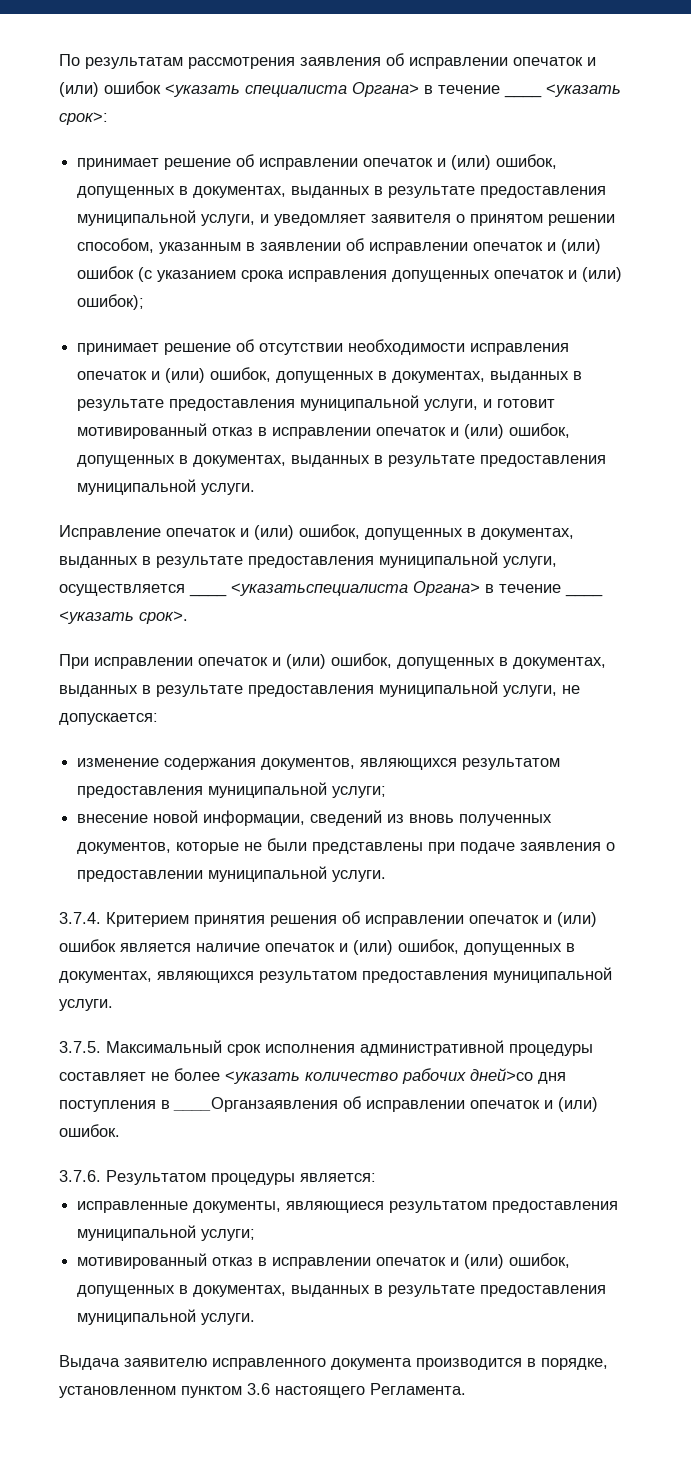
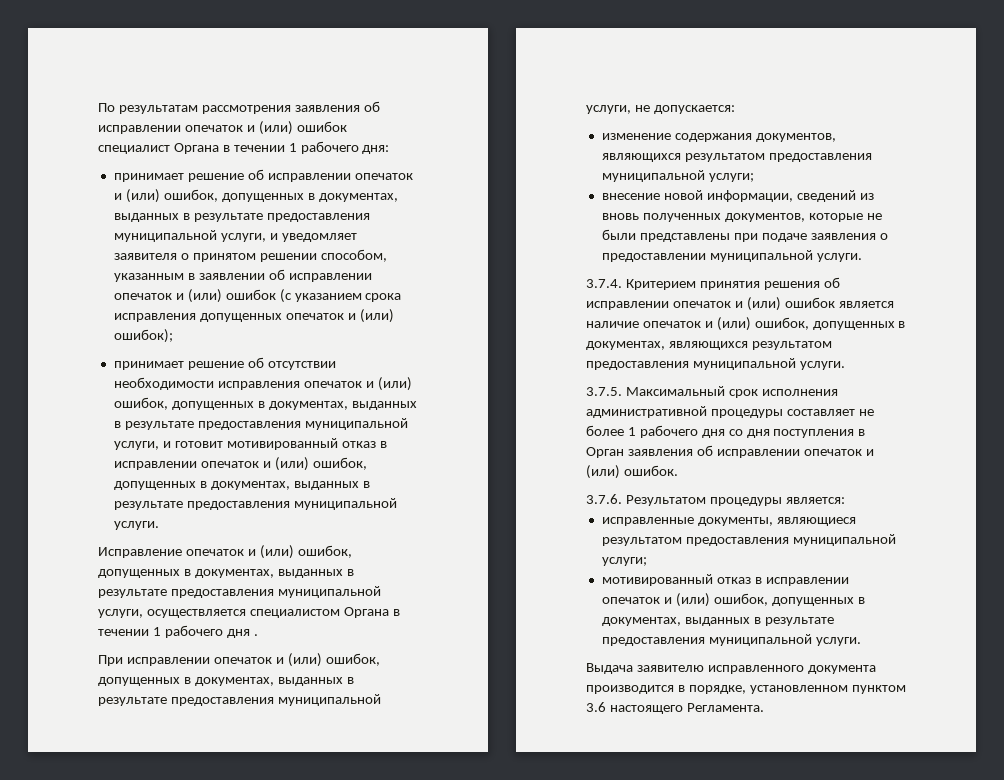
- По результатам рассмотрения заявления об исправлении опечаток и (или) ошибок <указать специалиста Органа> в течение ____ <указать срок>:
+ По результатам рассмотрения заявления об исправлении опечаток и (или) ошибок специалист Органа в течении 1 рабочего дня:
- Исправление опечаток и (или) ошибок, допущенных в документах, выданных в результате предоставления муниципальной услуги, осуществляется ____ <указатьспециалиста Органа> в течение ____ <указать срок>.
+ Исправление опечаток и (или) ошибок, допущенных в документах, выданных в результате предоставления муниципальной услуги, осуществляется специалистом Органа в течении 1 рабочего дня .
- 3.7.5. Максимальный срок исполнения административной процедуры составляет не более <указать количество рабочих дней>со дня поступления в ____Органзаявления об исправлении опечаток и (или) ошибок.
+ 3.7.5. Максимальный срок исполнения административной процедуры составляет не более 1 рабочего дня со дня поступления в Орган заявления об исправлении опечаток и (или) ошибок.

